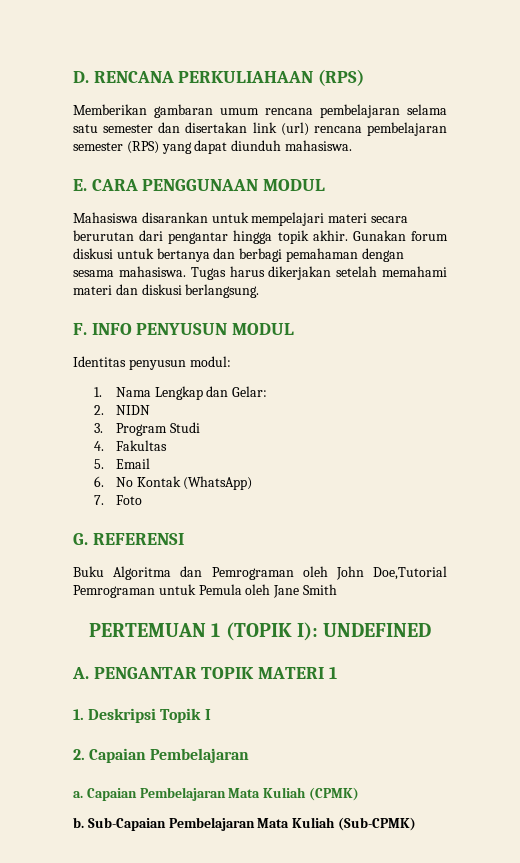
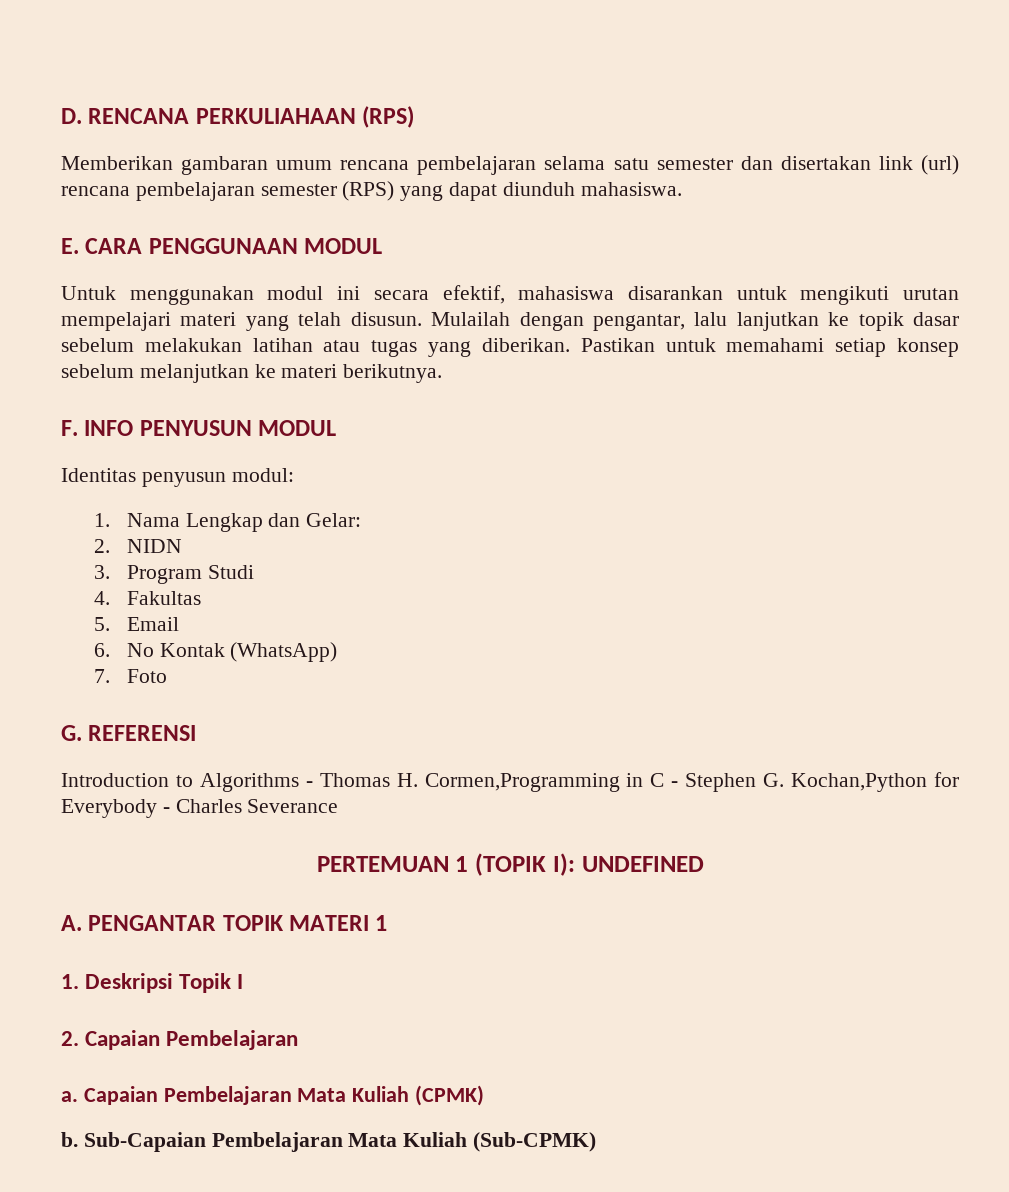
- Mahasiswa disarankan untuk mempelajari materi secara berurutan dari pengantar hingga topik akhir. Gunakan forum diskusi untuk bertanya dan berbagi pemahaman dengan sesama mahasiswa. Tugas harus dikerjakan setelah memahami materi dan diskusi berlangsung.
+ Untuk menggunakan modul ini secara efektif, mahasiswa disarankan untuk mengikuti urutan mempelajari materi yang telah disusun. Mulailah dengan pengantar, lalu lanjutkan ke topik dasar sebelum melakukan latihan atau tugas yang diberikan. Pastikan untuk memahami setiap konsep sebelum melanjutkan ke materi berikutnya.
- Buku Algoritma dan Pemrograman oleh John Doe,Tutorial Pemrograman untuk Pemula oleh Jane Smith
+ Introduction to Algorithms - Thomas H. Cormen,Programming in C - Stephen G. Kochan,Python for Everybody - Charles Severance

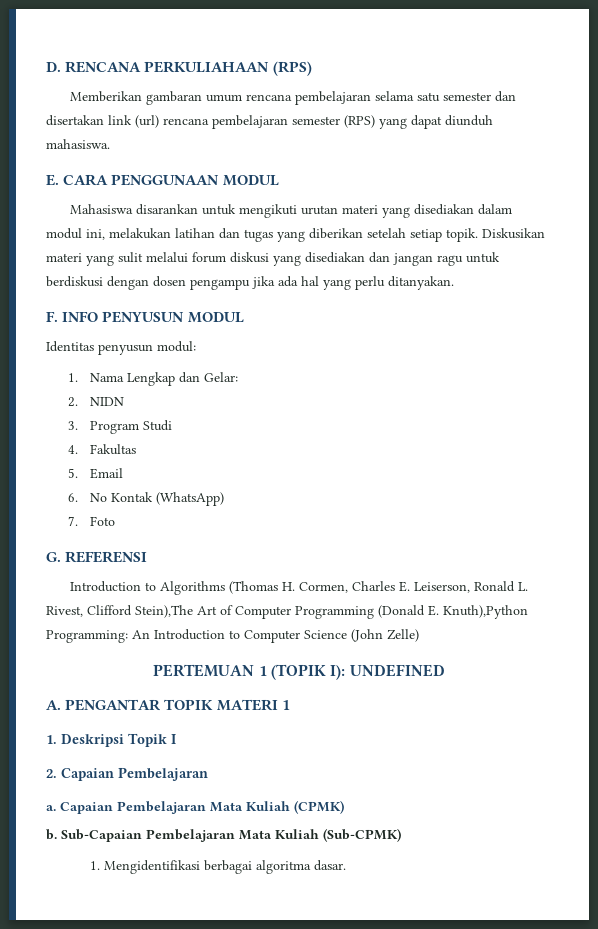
- Untuk menggunakan modul ini secara efektif, mahasiswa disarankan untuk mengikuti urutan mempelajari materi yang telah disusun. Mulailah dengan pengantar, lalu lanjutkan ke topik dasar sebelum melakukan latihan atau tugas yang diberikan. Pastikan untuk memahami setiap konsep sebelum melanjutkan ke materi berikutnya.
+ Mahasiswa disarankan untuk mengikuti urutan materi yang disediakan dalam modul ini, melakukan latihan dan tugas yang diberikan setelah setiap topik. Diskusikan materi yang sulit melalui forum diskusi yang disediakan dan jangan ragu untuk berdiskusi dengan dosen pengampu jika ada hal yang perlu ditanyakan.
- Introduction to Algorithms - Thomas H. Cormen,Programming in C - Stephen G. Kochan,Python for Everybody - Charles Severance
+ Introduction to Algorithms (Thomas H. Cormen, Charles E. Leiserson, Ronald L. Rivest, Clifford Stein),The Art of Computer Programming (Donald E. Knuth),Python Programming: An Introduction to Computer Science (John Zelle)
+ 1. Mengidentifikasi berbagai algoritma dasar.

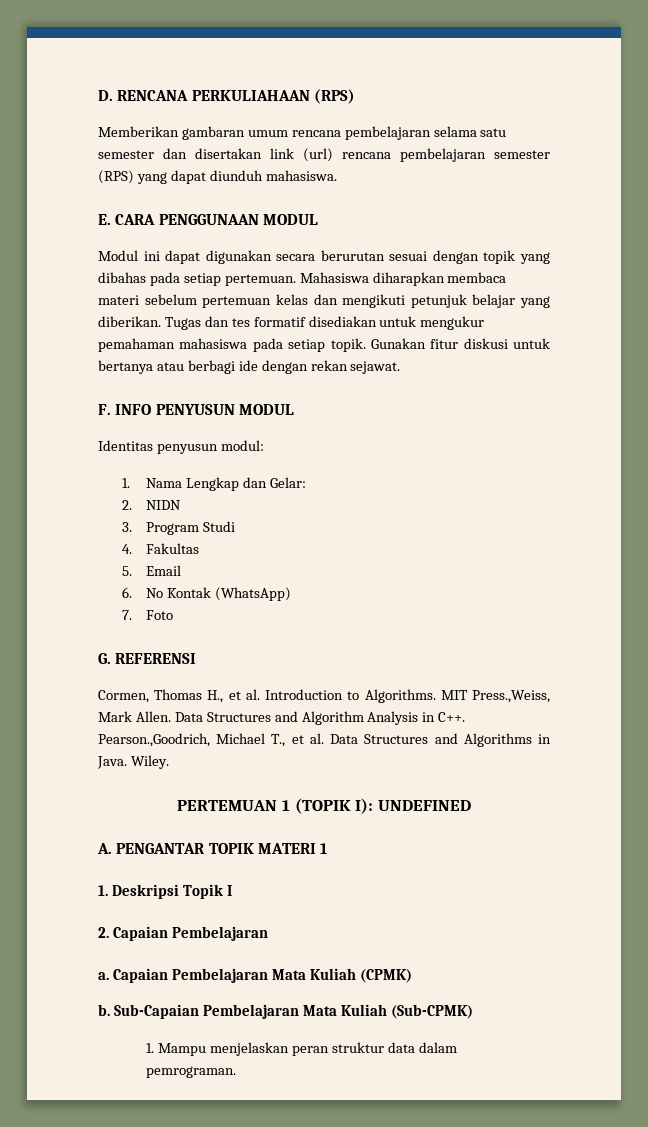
- Mahasiswa disarankan untuk mengikuti urutan materi yang disediakan dalam modul ini, melakukan latihan dan tugas yang diberikan setelah setiap topik. Diskusikan materi yang sulit melalui forum diskusi yang disediakan dan jangan ragu untuk berdiskusi dengan dosen pengampu jika ada hal yang perlu ditanyakan.
+ Modul ini dapat digunakan secara berurutan sesuai dengan topik yang dibahas pada setiap pertemuan. Mahasiswa diharapkan membaca materi sebelum pertemuan kelas dan mengikuti petunjuk belajar yang diberikan. Tugas dan tes formatif disediakan untuk mengukur pemahaman mahasiswa pada setiap topik. Gunakan fitur diskusi untuk bertanya atau berbagi ide dengan rekan sejawat.
- Introduction to Algorithms (Thomas H. Cormen, Charles E. Leiserson, Ronald L. Rivest, Clifford Stein),The Art of Computer Programming (Donald E. Knuth),Python Programming: An Introduction to Computer Science (John Zelle)
+ Cormen, Thomas H., et al. Introduction to Algorithms. MIT Press.,Weiss, Mark Allen. Data Structures and Algorithm Analysis in C++. Pearson.,Goodrich, Michael T., et al. Data Structures and Algorithms in Java. Wiley.
- 1. Mengidentifikasi berbagai algoritma dasar.
+ 1. Mampu menjelaskan peran struktur data dalam pemrograman.

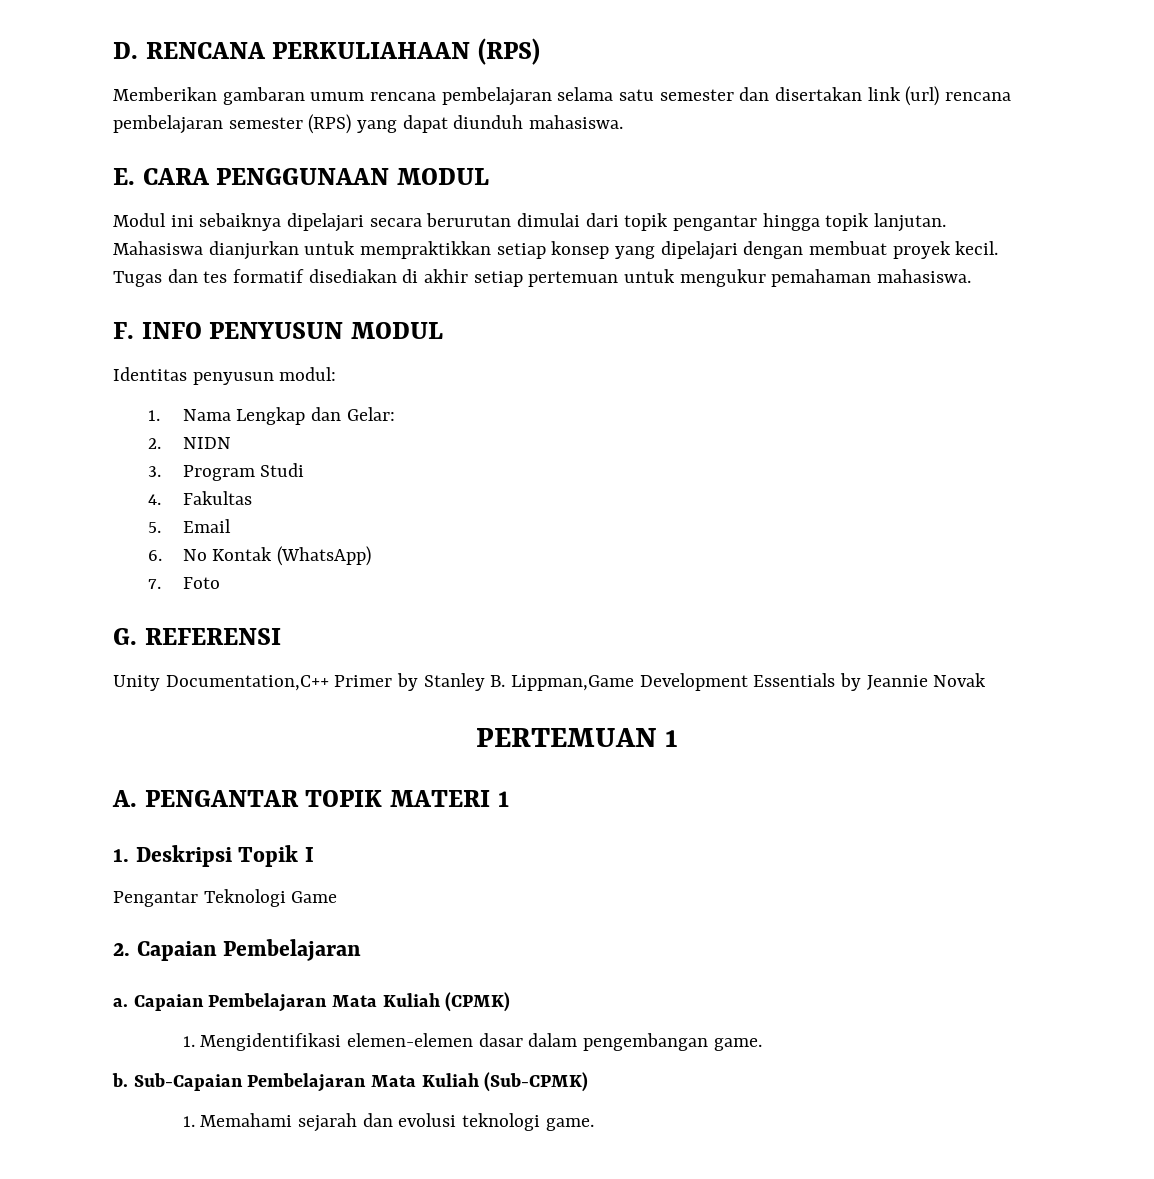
- Modul ini dapat digunakan secara berurutan sesuai dengan topik yang dibahas pada setiap pertemuan. Mahasiswa diharapkan membaca materi sebelum pertemuan kelas dan mengikuti petunjuk belajar yang diberikan.
+ Modul ini sebaiknya dipelajari secara berurutan dimulai dari topik pengantar hingga topik lanjutan. Mahasiswa dianjurkan untuk mempraktikkan setiap konsep yang dipelajari dengan membuat proyek kecil.
- Tugas dan tes formatif disediakan untuk mengukur pemahaman mahasiswa pada setiap topik. Gunakan fitur diskusi untuk bertanya atau berbagi ide dengan rekan sejawat.
+ Tugas dan tes formatif disediakan di akhir setiap pertemuan untuk mengukur pemahaman mahasiswa.
- Cormen, Thomas H., et al. Introduction to Algorithms. MIT Press.,Weiss, Mark Allen. Data Structures and Algorithm Analysis in C++. Pearson.,Goodrich, Michael T., et al. Data Structures and Algorithms in Java. Wiley.
+ Unity Documentation,C++ Primer by Stanley B. Lippman,Game Development Essentials by Jeannie Novak
- PERTEMUAN 1 (TOPIK I): UNDEFINED
+ PERTEMUAN 1
+ Pengantar Teknologi Game
+ 1. Mengidentifikasi elemen-elemen dasar dalam pengembangan game.
- 1. Mampu menjelaskan peran struktur data dalam pemrograman.
+ 1. Memahami sejarah dan evolusi teknologi game.

